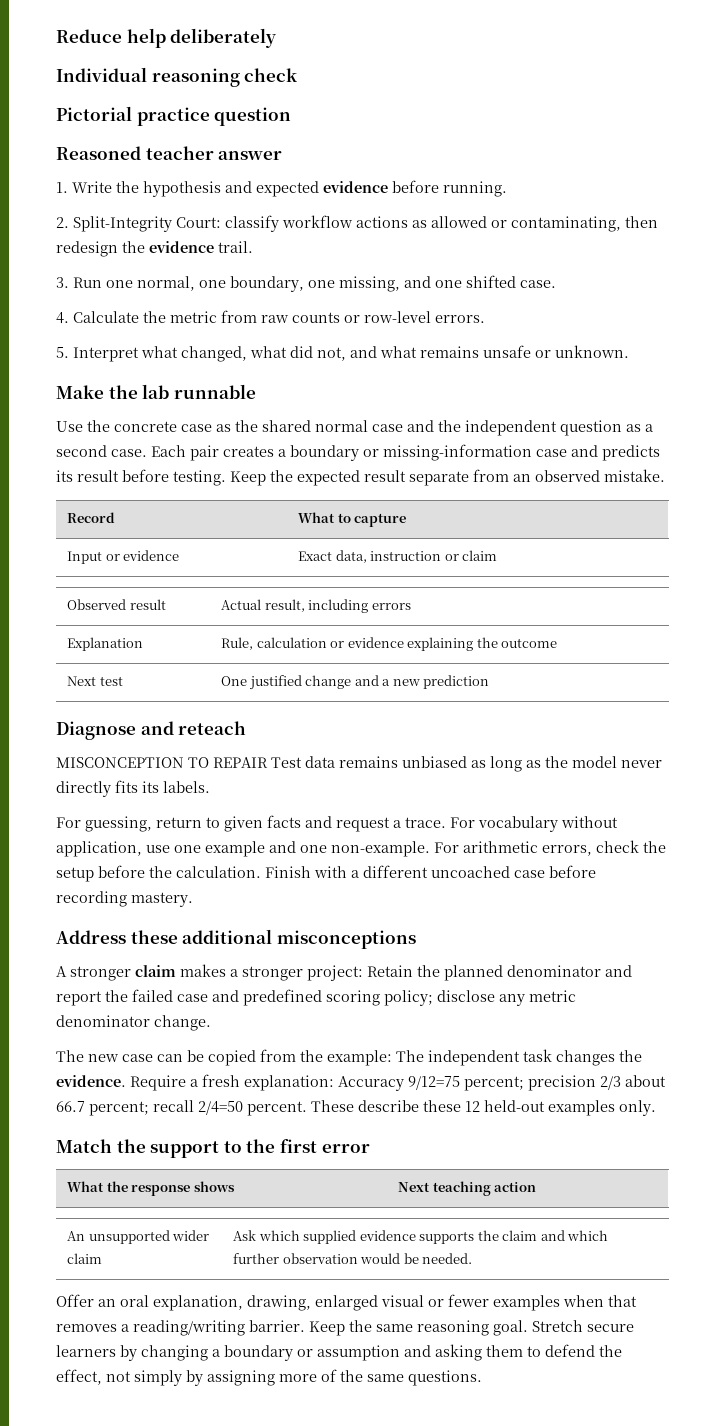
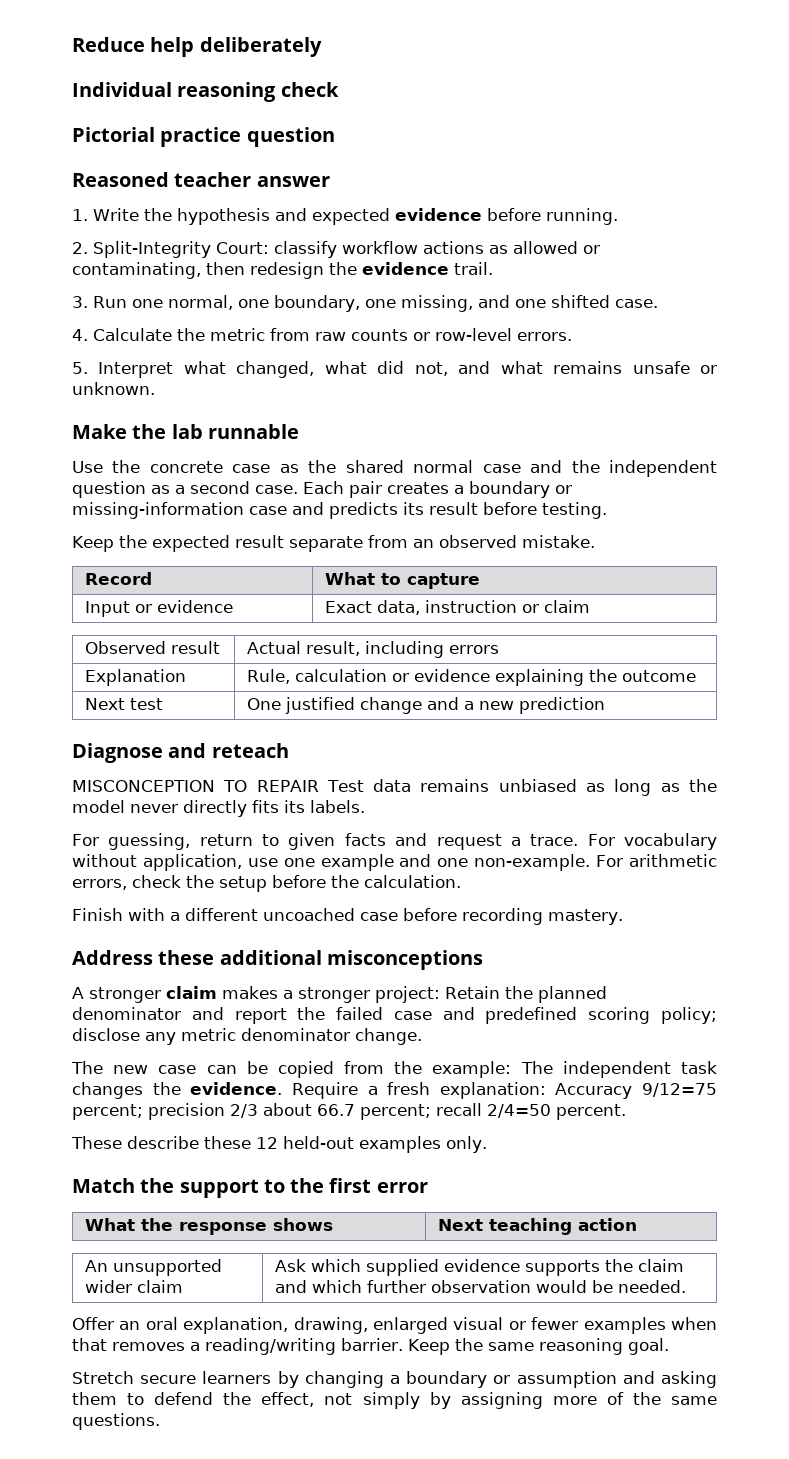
- Each pair creates a boundary or missing-information case and predicts its result before testing. Keep the expected result separate from an observed mistake.
+ Each pair creates a boundary or missing-information case and predicts its result before testing.
+ Keep the expected result separate from an observed mistake.
- For arithmetic errors, check the setup before the calculation. Finish with a different uncoached case before recording mastery.
+ For arithmetic errors, check the setup before the calculation.
+ Finish with a different uncoached case before recording mastery.
- Require a fresh explanation: Accuracy 9/12=75 percent; precision 2/3 about 66.7 percent; recall 2/4=50 percent. These describe these 12 held-out examples only.
+ Require a fresh explanation: Accuracy 9/12=75 percent; precision 2/3 about 66.7 percent; recall 2/4=50 percent.
+ These describe these 12 held-out examples only.
- Keep the same reasoning goal. Stretch secure learners by changing a boundary or assumption and asking them to defend the effect, not simply by assigning more of the same questions.
+ Keep the same reasoning goal.
+ Stretch secure learners by changing a boundary or assumption and asking them to defend the effect, not simply by assigning more of the same questions.

